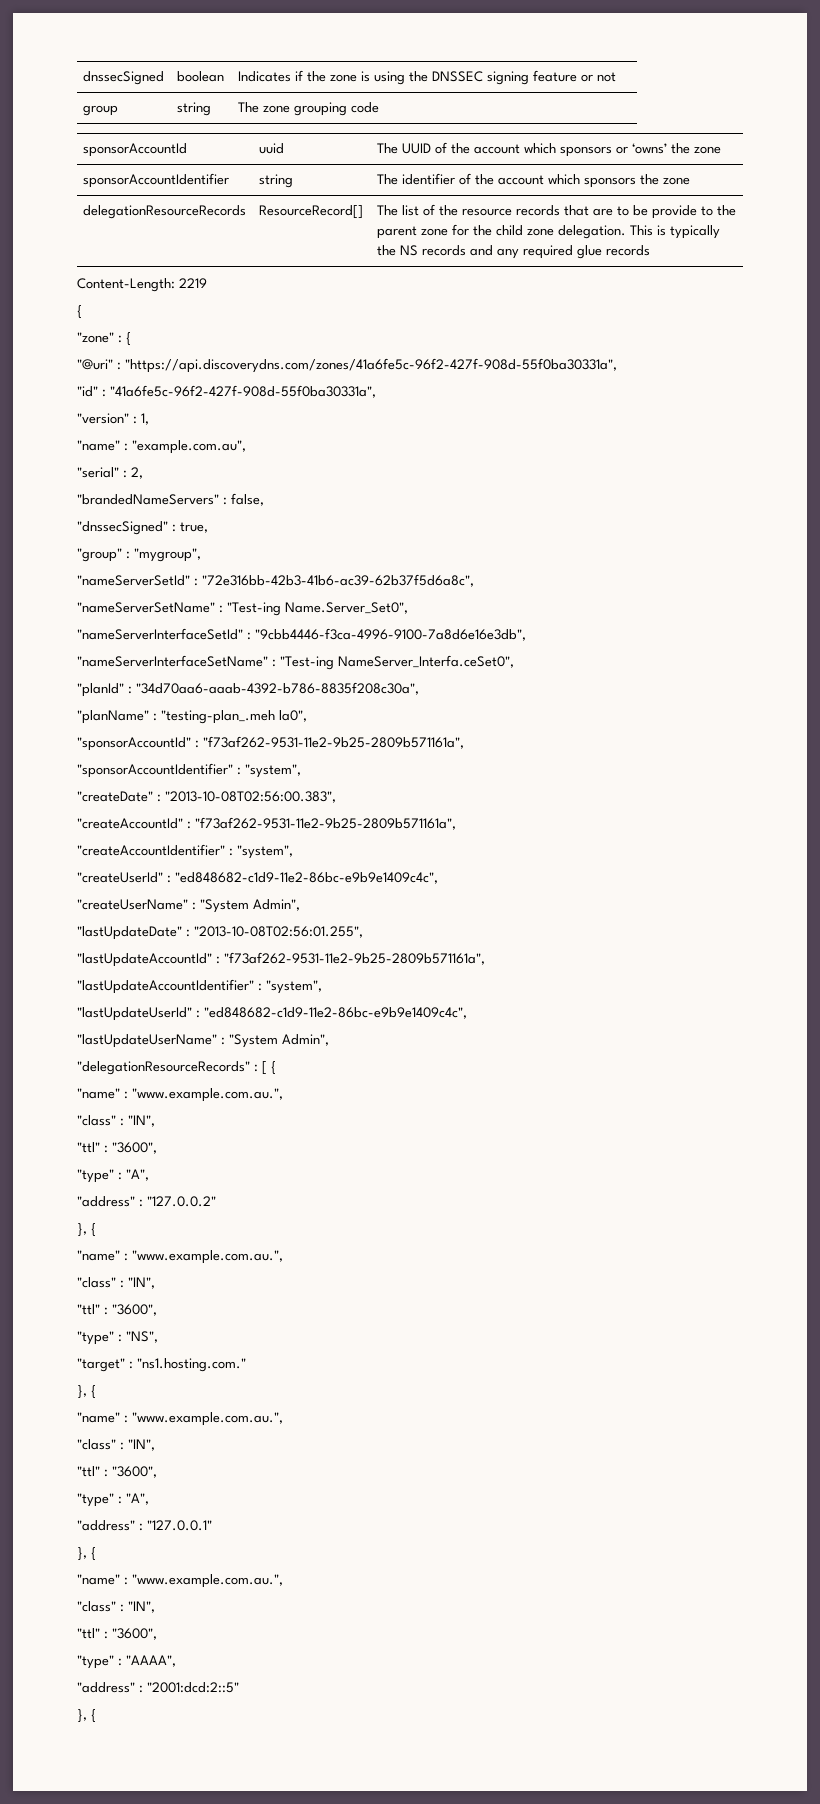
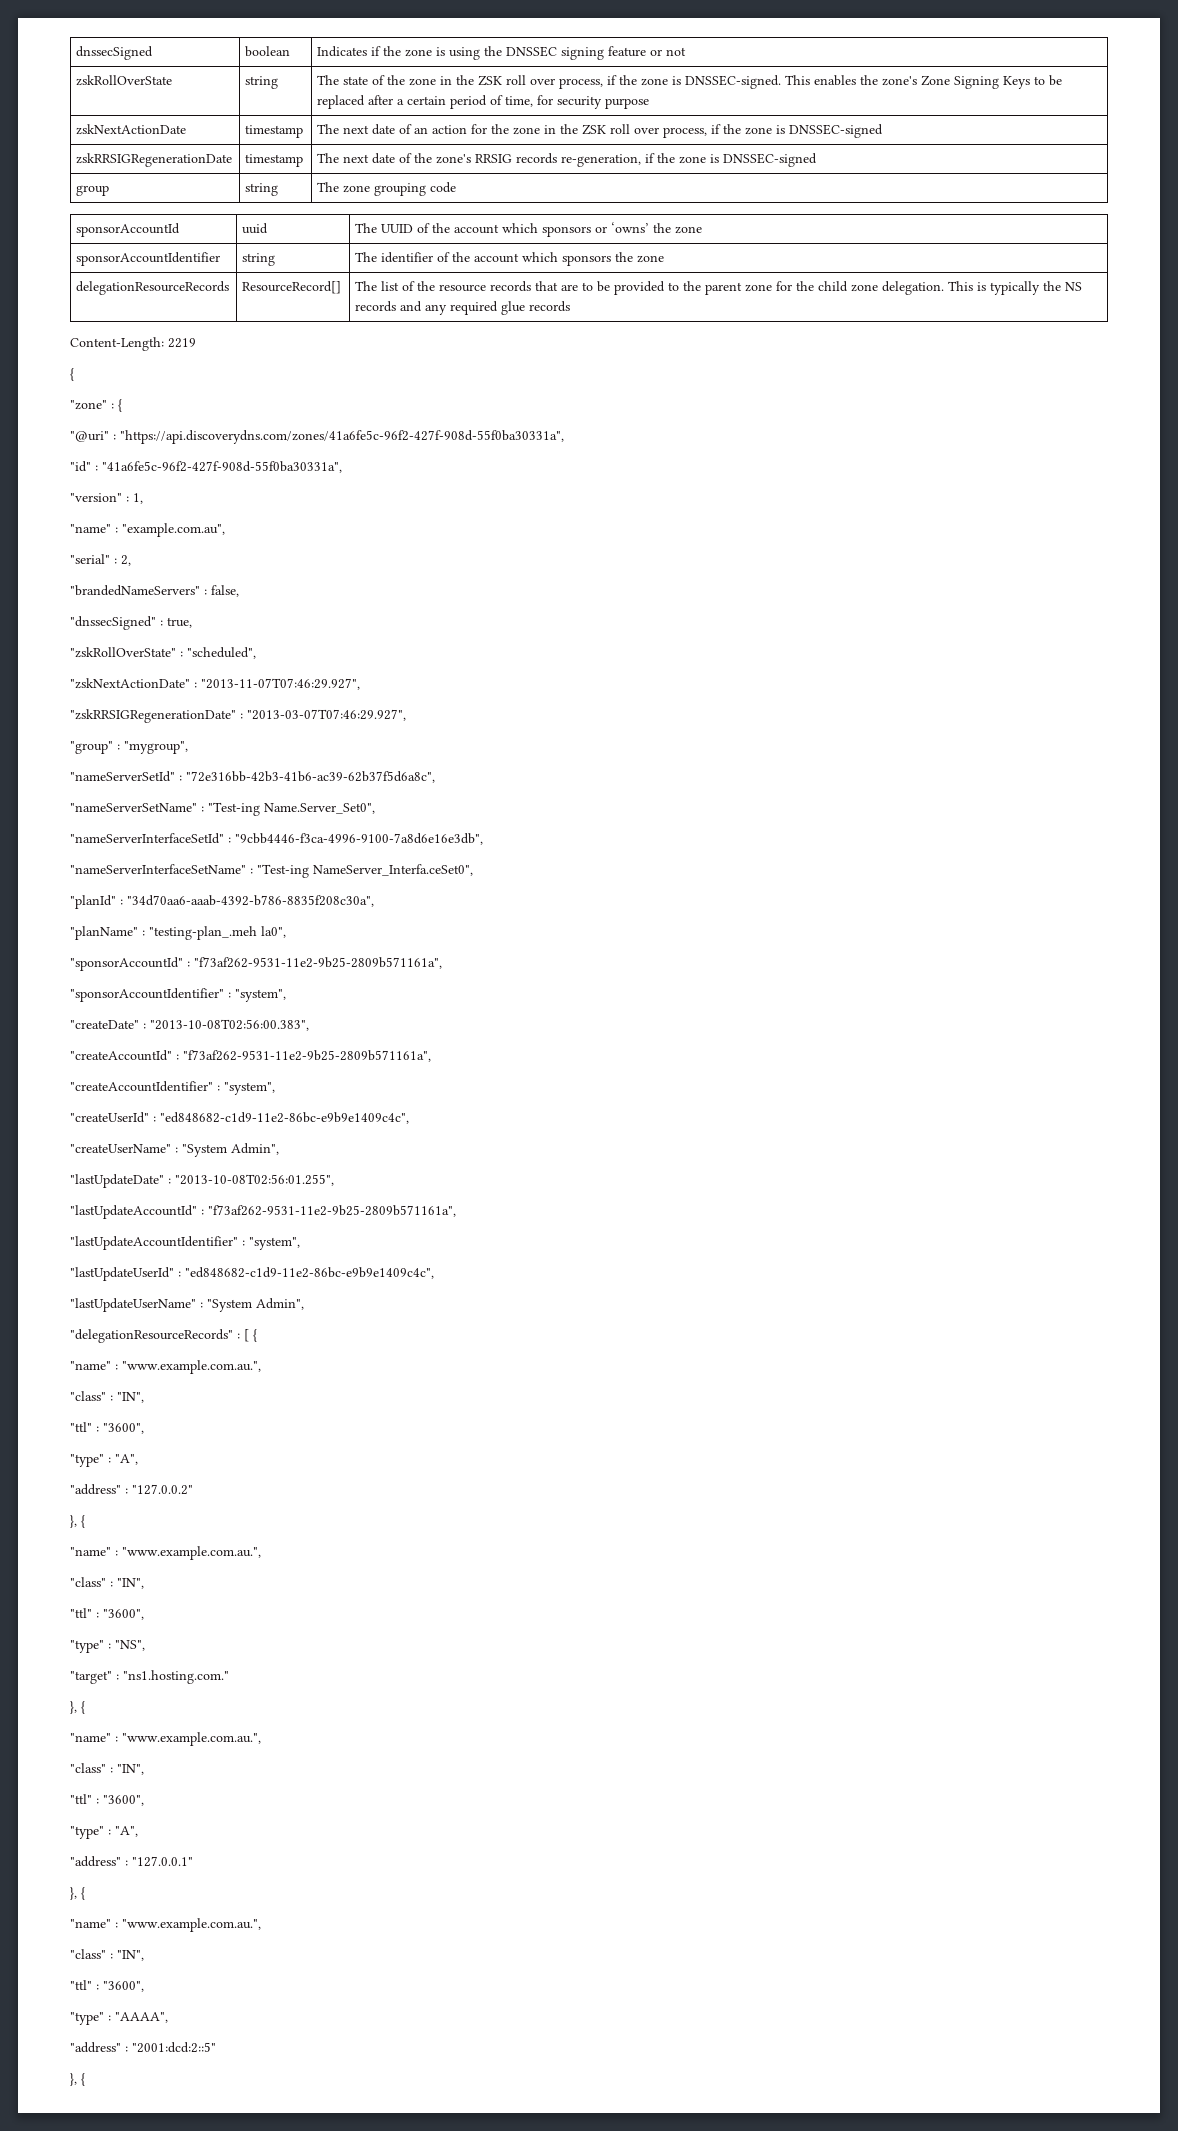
+ zskRollOverState | string | The state of the zone in the ZSK roll over process, if the zone is DNSSEC-signed. This enables the zone's Zone Signing Keys to be replaced after a certain period of time, for security purpose
+ zskNextActionDate | timestamp | The next date of an action for the zone in the ZSK roll over process, if the zone is DNSSEC-signed
+ zskRRSIGRegenerationDate | timestamp | The next date of the zone's RRSIG records re-generation, if the zone is DNSSEC-signed
- delegationResourceRecords | ResourceRecord[] | The list of the resource records that are to be provide to the parent zone for the child zone delegation. This is typically the NS records and any required glue records
+ delegationResourceRecords | ResourceRecord[] | The list of the resource records that are to be provided to the parent zone for the child zone delegation. This is typically the NS records and any required glue records
+ "zskRollOverState" : "scheduled",
+ "zskNextActionDate" : "2013-11-07T07:46:29.927",
+ "zskRRSIGRegenerationDate" : "2013-03-07T07:46:29.927",

